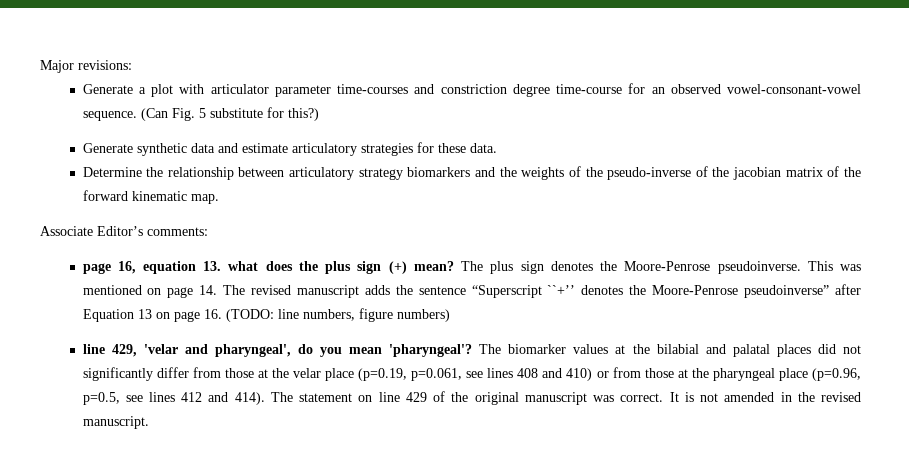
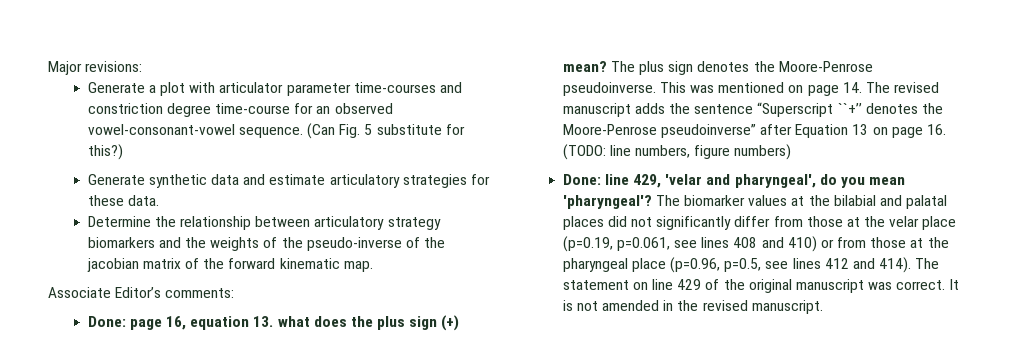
- page 16, equation 13. what does the plus sign (+) mean?
+ Done: page 16, equation 13. what does the plus sign (+) mean?
- line 429, 'velar and pharyngeal', do you mean 'pharyngeal'?
+ Done: line 429, 'velar and pharyngeal', do you mean 'pharyngeal'?

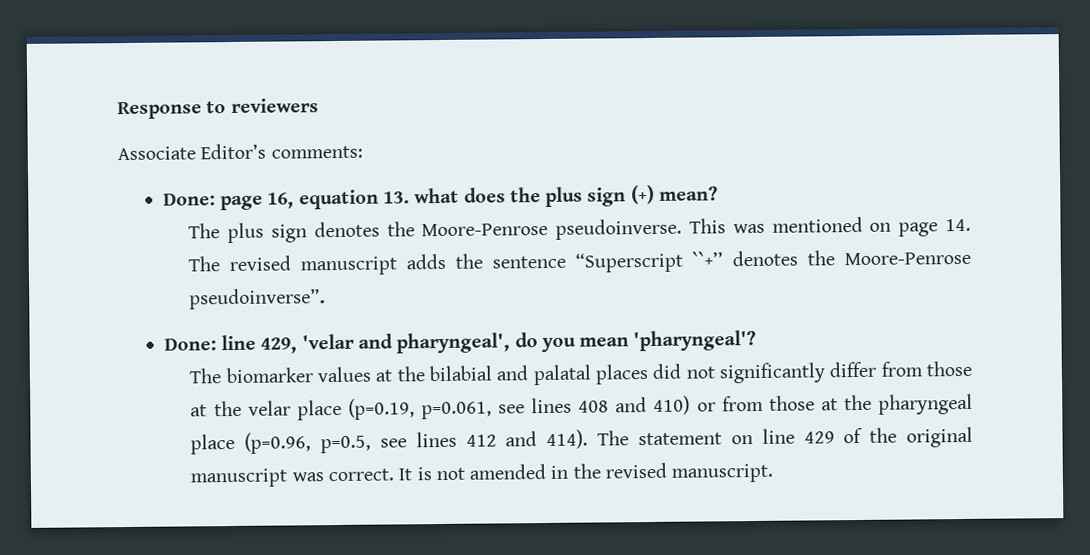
- Major revisions:
- Generate a plot with articulator parameter time-courses and constriction degree time-course for an observed vowel-consonant-vowel sequence. (Can Fig. 5 substitute for this?)
- Generate synthetic data and estimate articulatory strategies for these data.
- Determine the relationship between articulatory strategy biomarkers and the weights of the pseudo-inverse of the jacobian matrix of the forward kinematic map.
+ Response to reviewers
- Done: page 16, equation 13. what does the plus sign (+) mean? The plus sign denotes the Moore-Penrose pseudoinverse.
+ Done: page 16, equation 13. what does the plus sign (+) mean?
+ The plus sign denotes the Moore-Penrose pseudoinverse.
- This was mentioned on page 14. The revised manuscript adds the sentence “Superscript ``+’’ denotes the Moore-Penrose pseudoinverse” after Equation 13 on page 16. (TODO: line numbers, figure numbers)
+ This was mentioned on page 14. The revised manuscript adds the sentence “Superscript ``+’’ denotes the Moore-Penrose pseudoinverse”.
- Done: line 429, 'velar and pharyngeal', do you mean 'pharyngeal'? The biomarker values at the bilabial and palatal places did not significantly differ from those at the velar place (p=0.19, p=0.061, see lines 408 and 410) or from those at the pharyngeal place (p=0.96, p=0.5, see lines 412 and 414).
+ Done: line 429, 'velar and pharyngeal', do you mean 'pharyngeal'?
+ The biomarker values at the bilabial and palatal places did not significantly differ from those at the velar place (p=0.19, p=0.061, see lines 408 and 410) or from those at the pharyngeal place (p=0.96, p=0.5, see lines 412 and 414).

